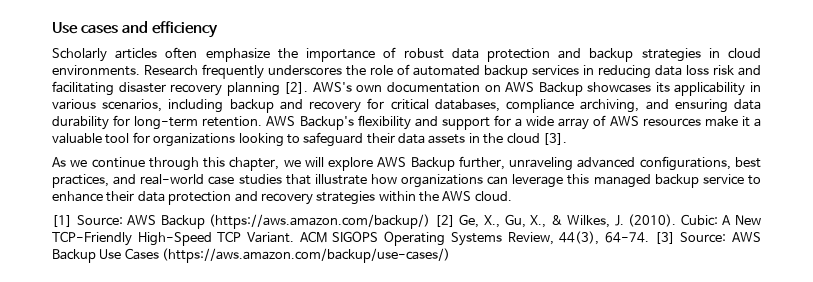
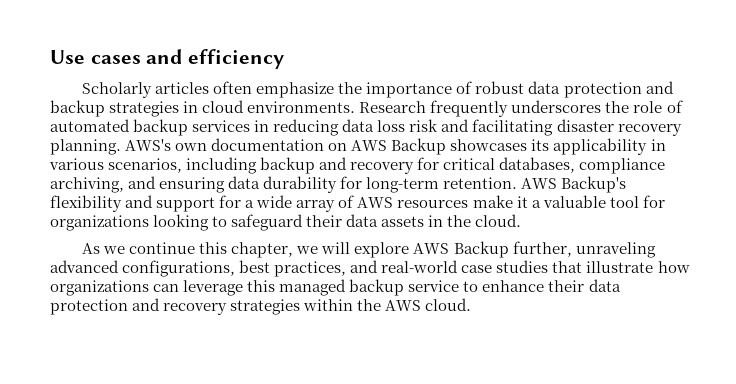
- Research frequently underscores the role of automated backup services in reducing data loss risk and facilitating disaster recovery planning [2].
+ Research frequently underscores the role of automated backup services in reducing data loss risk and facilitating disaster recovery planning.
- AWS Backup's flexibility and support for a wide array of AWS resources make it a valuable tool for organizations looking to safeguard their data assets in the cloud [3].
+ AWS Backup's flexibility and support for a wide array of AWS resources make it a valuable tool for organizations looking to safeguard their data assets in the cloud.
- As we continue through this chapter, we will explore AWS Backup further, unraveling advanced configurations, best practices, and real-world case studies that illustrate how organizations can leverage this managed backup service to enhance their data protection and recovery strategies within the AWS cloud.
+ As we continue this chapter, we will explore AWS Backup further, unraveling advanced configurations, best practices, and real-world case studies that illustrate how organizations can leverage this managed backup service to enhance their data protection and recovery strategies within the AWS cloud.
- [1] Source: AWS Backup (https://aws.amazon.com/backup/) [2] Ge, X., Gu, X., & Wilkes, J. (2010). Cubic: A New TCP-Friendly High-Speed TCP Variant. ACM SIGOPS Operating Systems Review, 44(3), 64-74. [3] Source: AWS Backup Use Cases (https://aws.amazon.com/backup/use-cases/)

